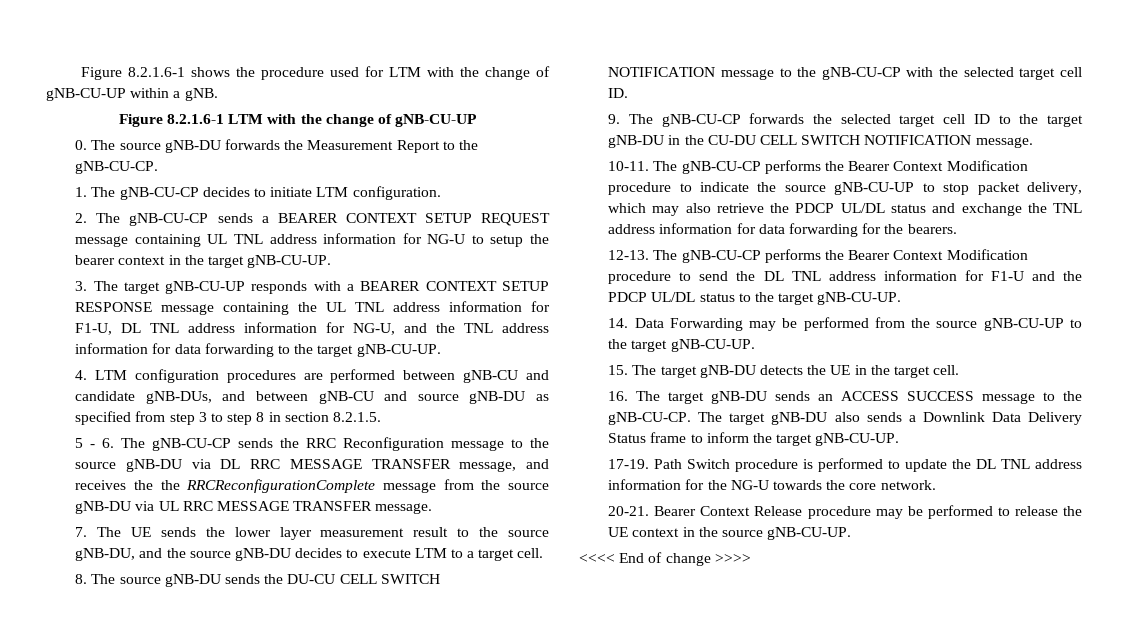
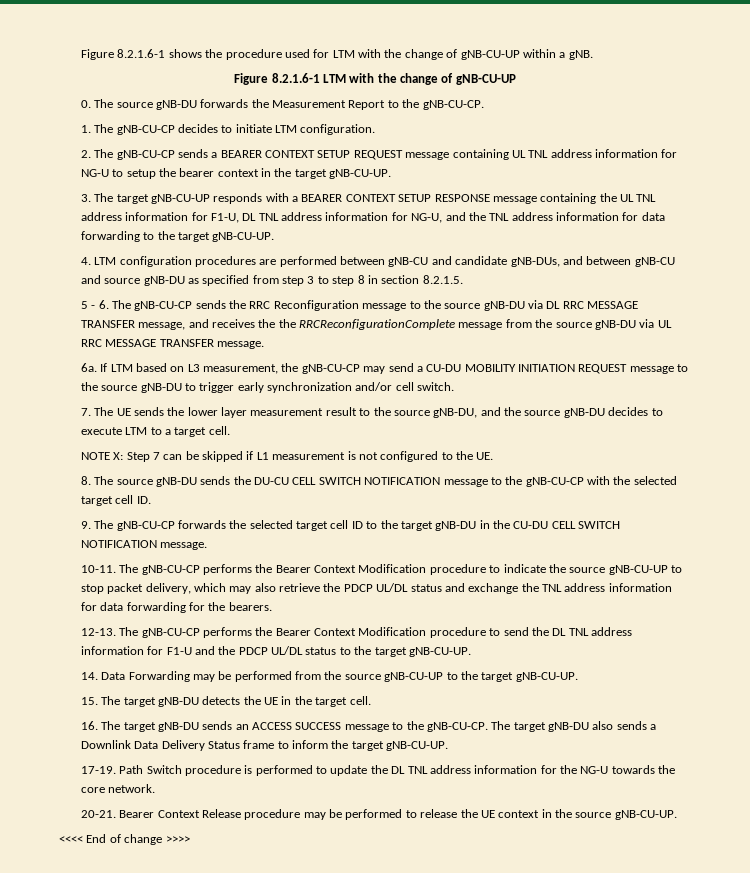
+ 6a. If LTM based on L3 measurement, the gNB-CU-CP may send a CU-DU MOBILITY INITIATION REQUEST message to the source gNB-DU to trigger early synchronization and/or cell switch.
+ NOTE X: Step 7 can be skipped if L1 measurement is not configured to the UE.

